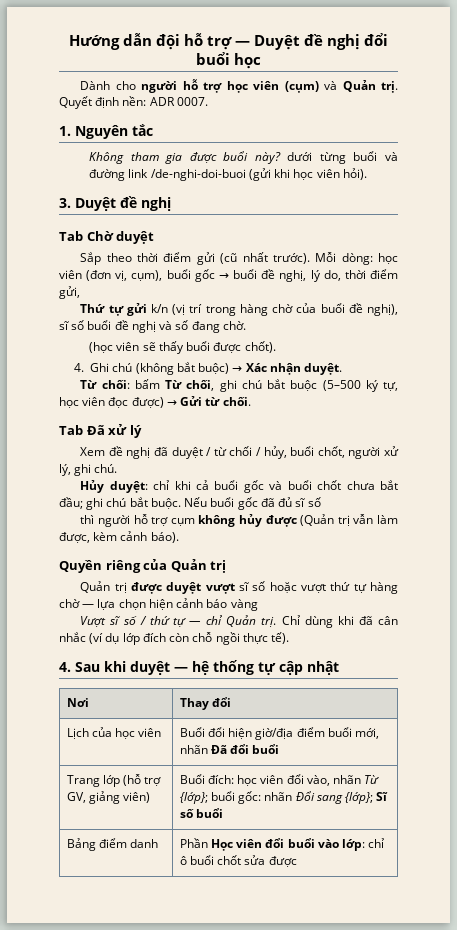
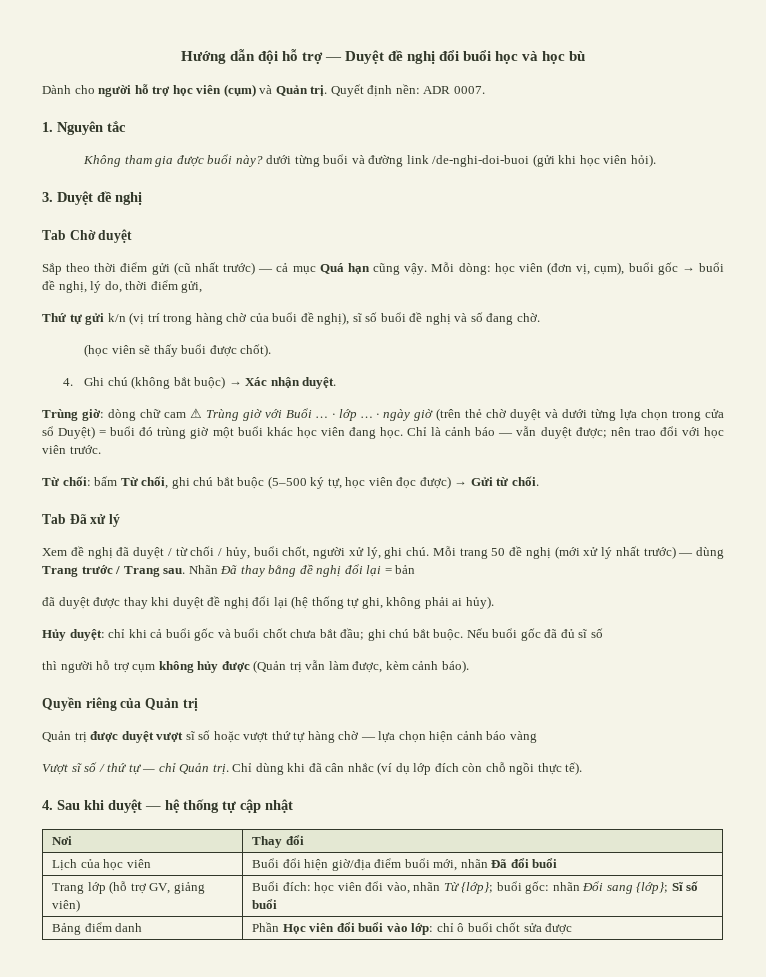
- Hướng dẫn đội hỗ trợ — Duyệt đề nghị đổi buổi học
+ Hướng dẫn đội hỗ trợ — Duyệt đề nghị đổi buổi học và học bù
- Sắp theo thời điểm gửi (cũ nhất trước).
+ Sắp theo thời điểm gửi (cũ nhất trước) — cả mục Quá hạn cũng vậy.
+ Trùng giờ: dòng chữ cam ⚠ Trùng giờ với Buổi … · lớp … · ngày giờ (trên thẻ chờ duyệt và dưới từng lựa chọn trong cửa sổ Duyệt) = buổi đó trùng giờ một buổi khác học viên đang học. Chỉ là cảnh báo — vẫn duyệt được; nên trao đổi với học viên trước.
+ Mỗi trang 50 đề nghị (mới xử lý nhất trước) — dùng Trang trước / Trang sau. Nhãn Đã thay bằng đề nghị đổi lại = bản
+ đã duyệt được thay khi duyệt đề nghị đổi lại (hệ thống tự ghi, không phải ai hủy).

